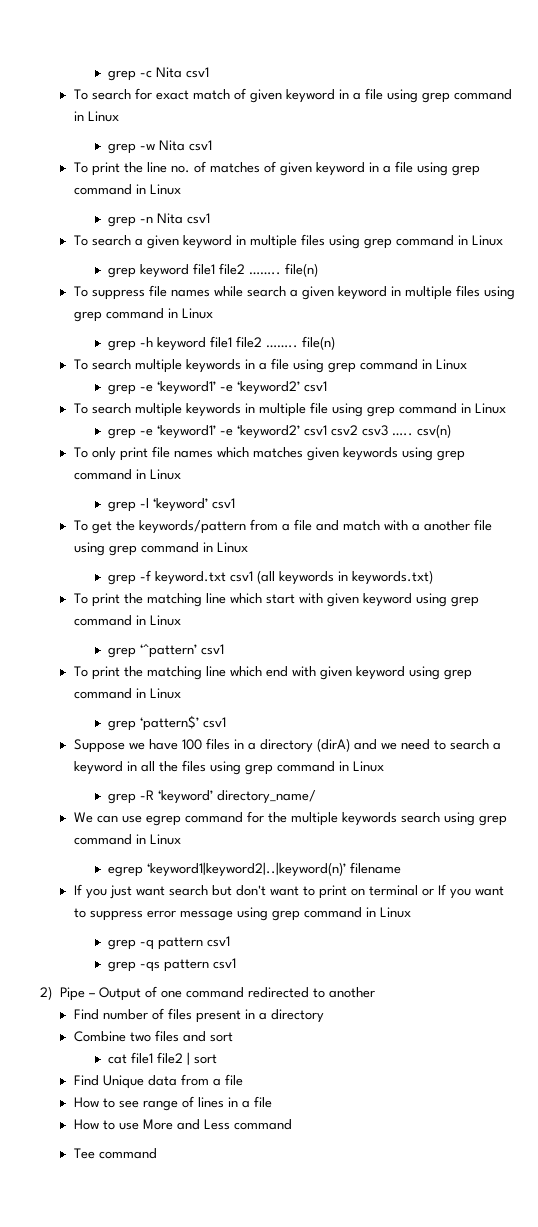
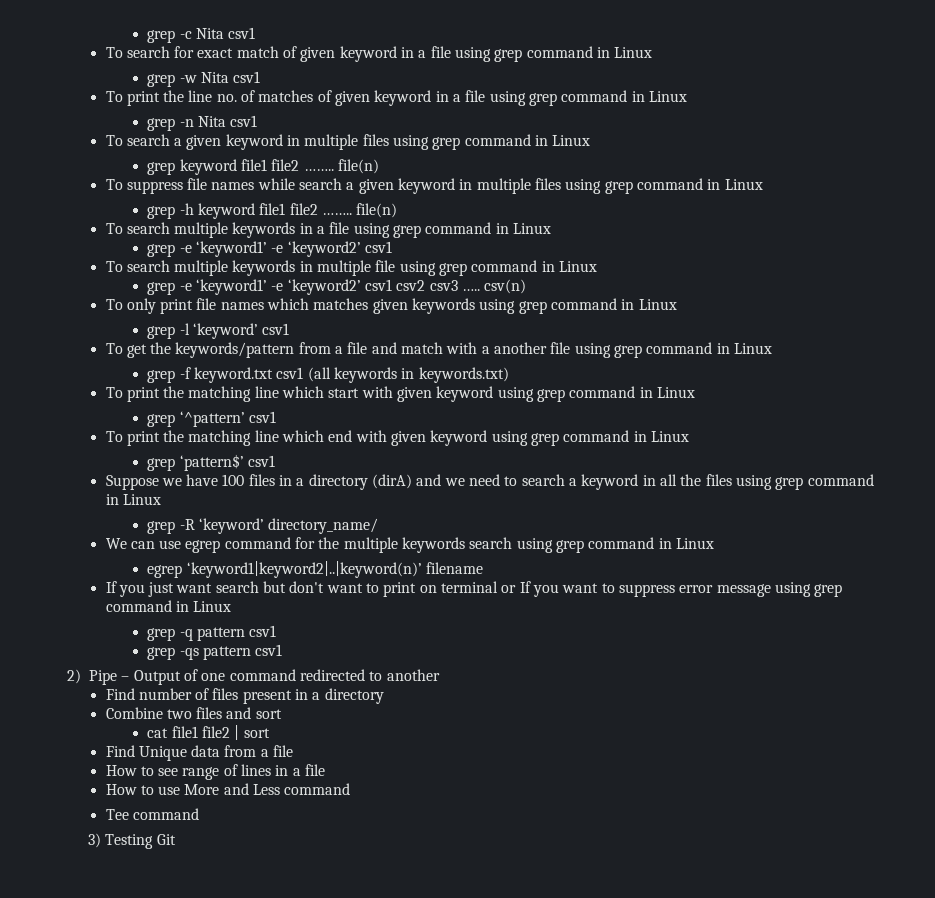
+ 3) Testing Git

